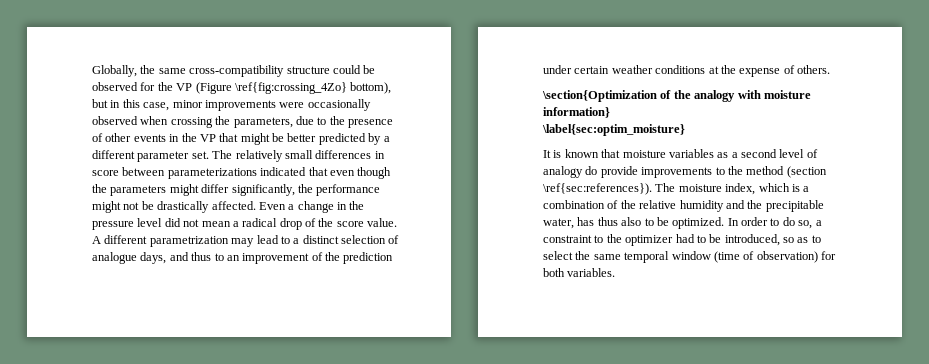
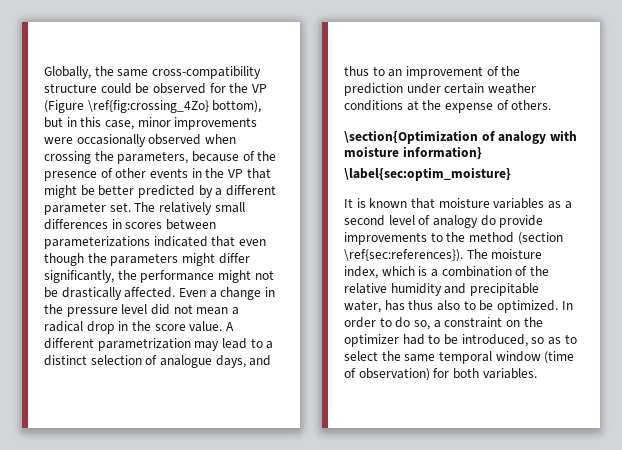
- Globally, the same cross-compatibility structure could be observed for the VP (Figure \ref{fig:crossing_4Zo} bottom), but in this case, minor improvements were occasionally observed when crossing the parameters, due to the presence of other events in the VP that might be better predicted by a different parameter set.
+ Globally, the same cross-compatibility structure could be observed for the VP (Figure \ref{fig:crossing_4Zo} bottom), but in this case, minor improvements were occasionally observed when crossing the parameters, because of the presence of other events in the VP that might be better predicted by a different parameter set.
- The relatively small differences in score between parameterizations indicated that even though the parameters might differ significantly, the performance might not be drastically affected.
+ The relatively small differences in scores between parameterizations indicated that even though the parameters might differ significantly, the performance might not be drastically affected.
- Even a change in the pressure level did not mean a radical drop of the score value.
+ Even a change in the pressure level did not mean a radical drop in the score value.
- \section{Optimization of the analogy with moisture information}
+ \section{Optimization of analogy with moisture information}
- The moisture index, which is a combination of the relative humidity and the precipitable water, has thus also to be optimized.
+ The moisture index, which is a combination of the relative humidity and precipitable water, has thus also to be optimized.
- In order to do so, a constraint to the optimizer had to be introduced, so as to select the same temporal window (time of observation) for both variables.
+ In order to do so, a constraint on the optimizer had to be introduced, so as to select the same temporal window (time of observation) for both variables.

